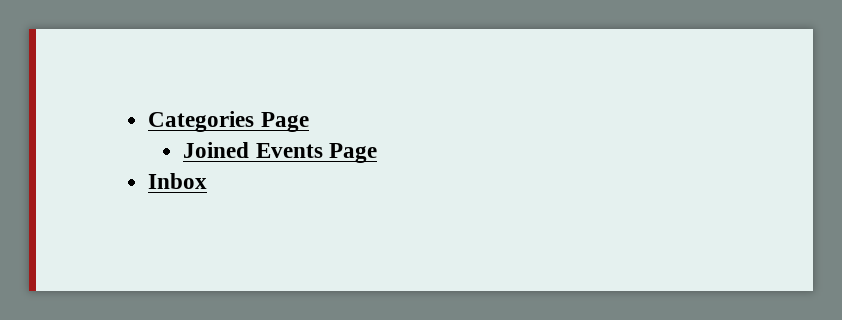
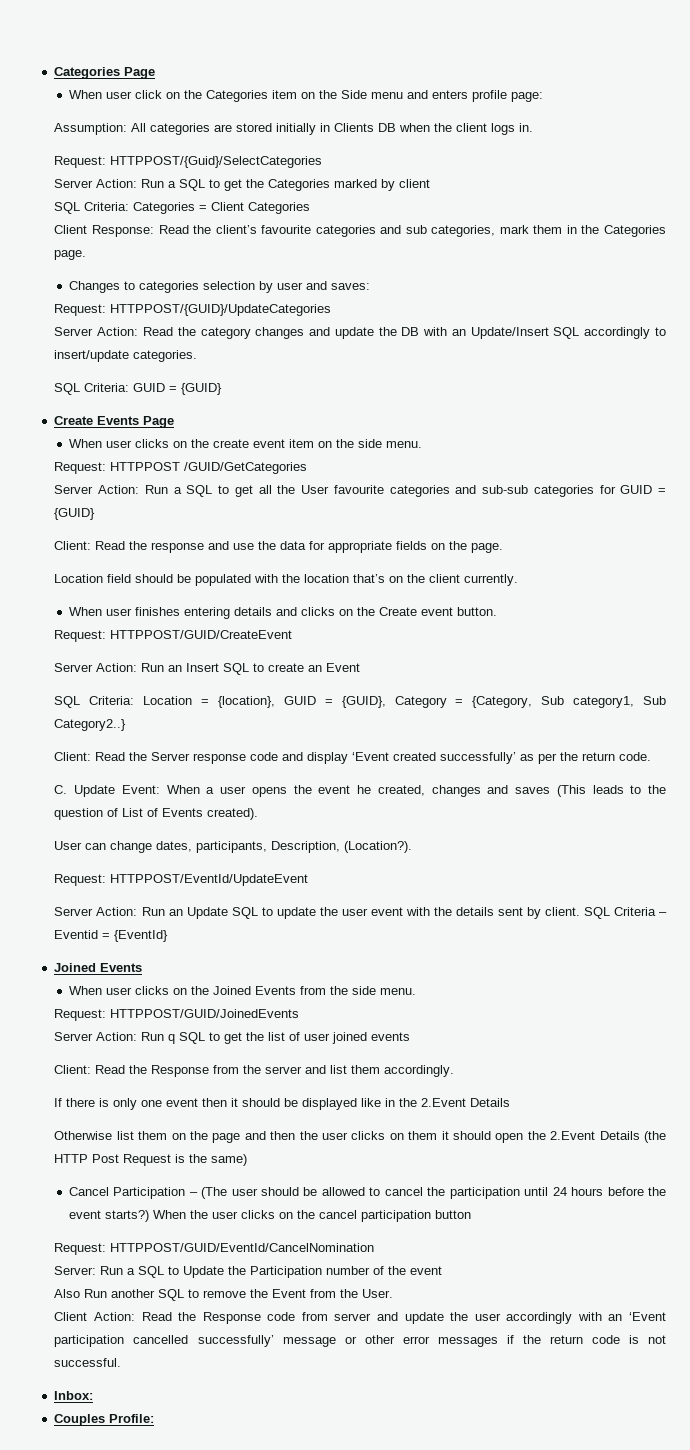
- Joined Events Page
- Inbox
+ When user click on the Categories item on the Side menu and enters profile page:
+ Assumption: All categories are stored initially in Clients DB when the client logs in.
+ Request: HTTPPOST/{Guid}/SelectCategories
+ Server Action: Run a SQL to get the Categories marked by client
+ SQL Criteria: Categories = Client Categories
+ Client Response: Read the client’s favourite categories and sub categories, mark them in the Categories page.
+ Changes to categories selection by user and saves:
+ Request: HTTPPOST/{GUID}/UpdateCategories
+ Server Action: Read the category changes and update the DB with an Update/Insert SQL accordingly to insert/update categories.
+ SQL Criteria: GUID = {GUID}
+ Create Events Page
+ When user clicks on the create event item on the side menu.
+ Request: HTTPPOST /GUID/GetCategories
+ Server Action: Run a SQL to get all the User favourite categories and sub-sub categories for GUID = {GUID}
+ Client: Read the response and use the data for appropriate fields on the page.
+ Location field should be populated with the location that’s on the client currently.
+ When user finishes entering details and clicks on the Create event button.
+ Request: HTTPPOST/GUID/CreateEvent
+ Server Action: Run an Insert SQL to create an Event
+ SQL Criteria: Location = {location}, GUID = {GUID}, Category = {Category, Sub category1, Sub Category2..}
+ Client: Read the Server response code and display ‘Event created successfully’ as per the return code.
+ C. Update Event: When a user opens the event he created, changes and saves (This leads to the question of List of Events created).
+ User can change dates, participants, Description, (Location?).
+ Request: HTTPPOST/EventId/UpdateEvent
+ Server Action: Run an Update SQL to update the user event with the details sent by client. SQL Criteria – Eventid = {EventId}
+ Joined Events
+ When user clicks on the Joined Events from the side menu.
+ Request: HTTPPOST/GUID/JoinedEvents
+ Server Action: Run q SQL to get the list of user joined events
+ Client: Read the Response from the server and list them accordingly.
+ If there is only one event then it should be displayed like in the 2.Event Details
+ Otherwise list them on the page and then the user clicks on them it should open the 2.Event Details (the HTTP Post Request is the same)
+ Cancel Participation – (The user should be allowed to cancel the participation until 24 hours before the event starts?) When the user clicks on the cancel participation button
+ Request: HTTPPOST/GUID/EventId/CancelNomination
+ Server: Run a SQL to Update the Participation number of the event
+ Also Run another SQL to remove the Event from the User.
+ Client Action: Read the Response code from server and update the user accordingly with an ‘Event participation cancelled successfully’ message or other error messages if the return code is not successful.
+ Inbox:
+ Couples Profile:

